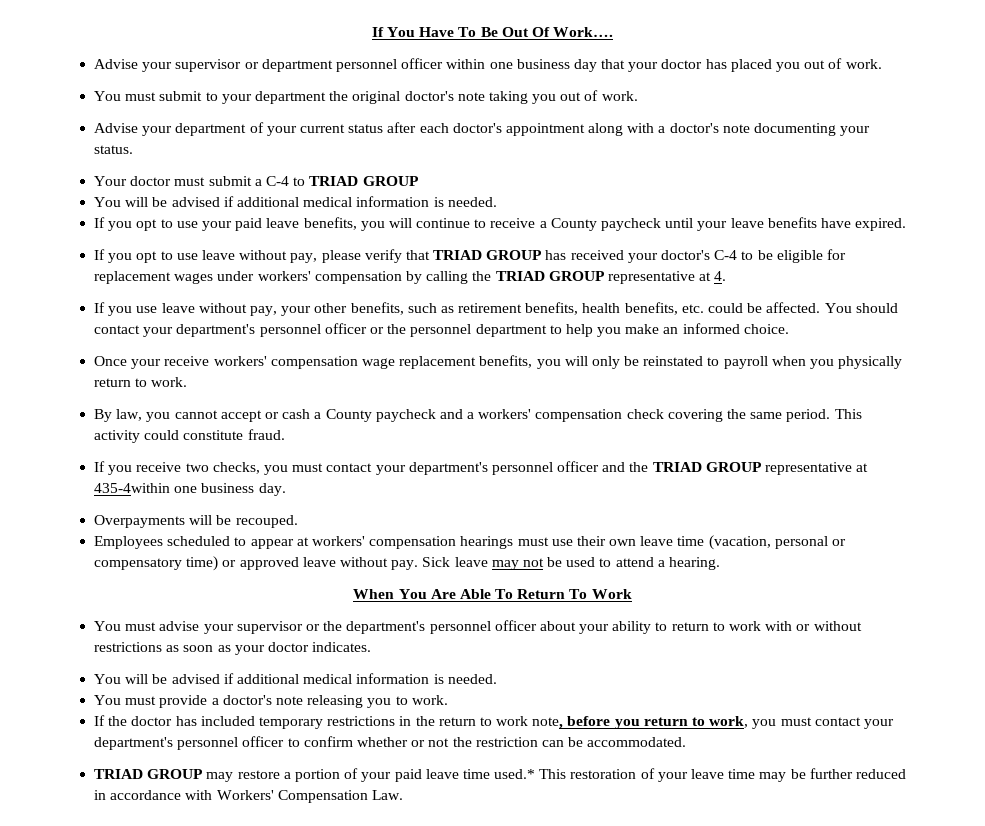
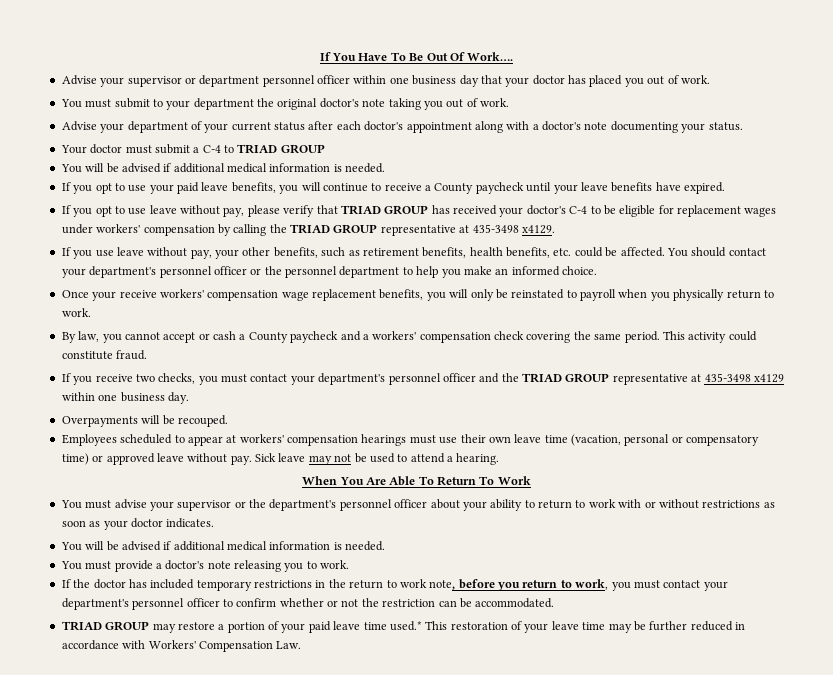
- If you opt to use leave without pay, please verify that TRIAD GROUP has received your doctor's C-4 to be eligible for replacement wages under workers' compensation by calling the TRIAD GROUP representative at 4.
+ If you opt to use leave without pay, please verify that TRIAD GROUP has received your doctor's C-4 to be eligible for replacement wages under workers' compensation by calling the TRIAD GROUP representative at 435-3498 x4129.
- If you receive two checks, you must contact your department's personnel officer and the TRIAD GROUP representative at 435-4within one business day.
+ If you receive two checks, you must contact your department's personnel officer and the TRIAD GROUP representative at 435-3498 x4129 within one business day.

